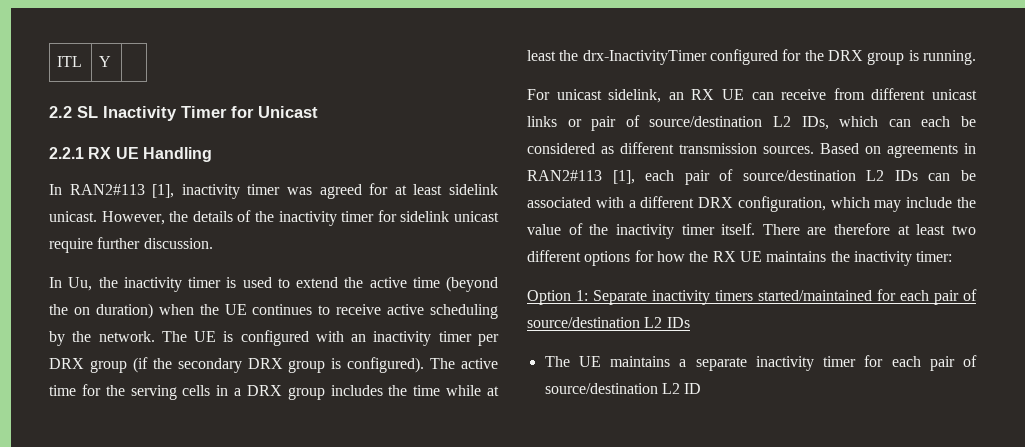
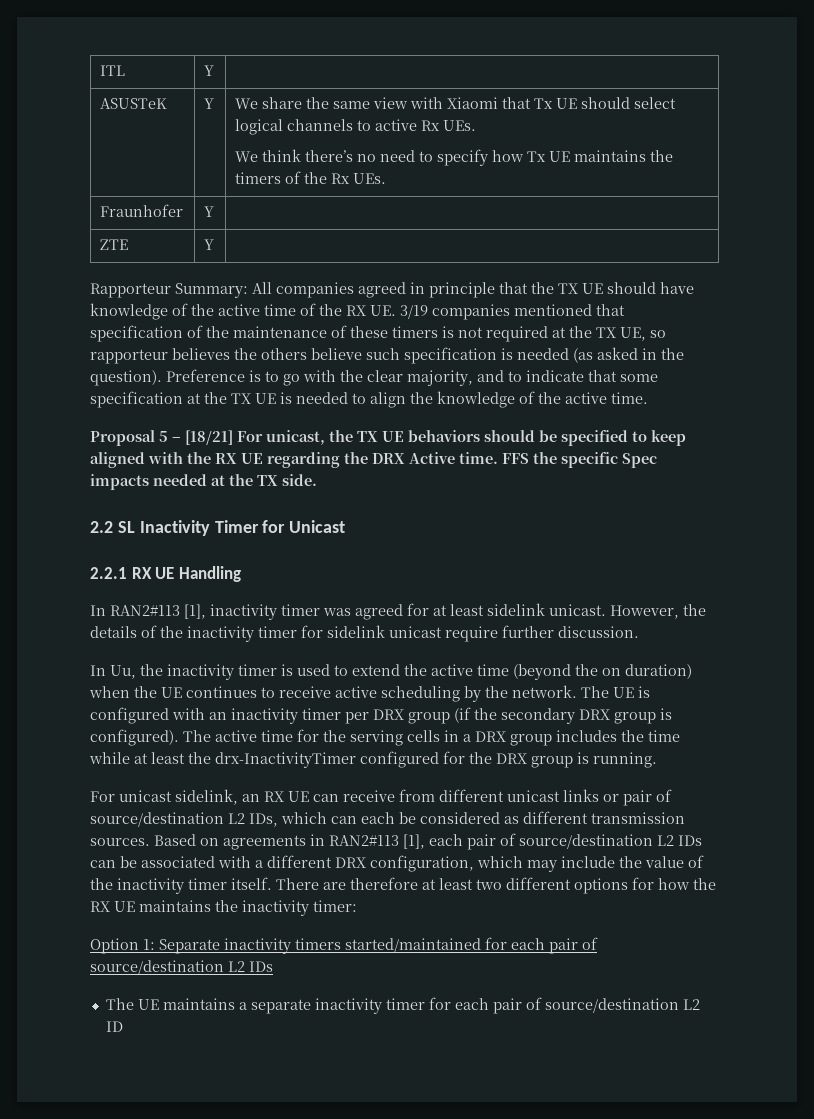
+ ASUSTeK | Y | We share the same view with Xiaomi that Tx UE should select logical channels to active Rx UEs.
+ We think there’s no need to specify how Tx UE maintains the timers of the Rx UEs.
+ Fraunhofer | Y |
+ ZTE | Y |
+ Rapporteur Summary: All companies agreed in principle that the TX UE should have knowledge of the active time of the RX UE. 3/19 companies mentioned that specification of the maintenance of these timers is not required at the TX UE, so rapporteur believes the others believe such specification is needed (as asked in the question). Preference is to go with the clear majority, and to indicate that some specification at the TX UE is needed to align the knowledge of the active time.
+ Proposal 5 – [18/21] For unicast, the TX UE behaviors should be specified to keep aligned with the RX UE regarding the DRX Active time. FFS the specific Spec impacts needed at the TX side.

